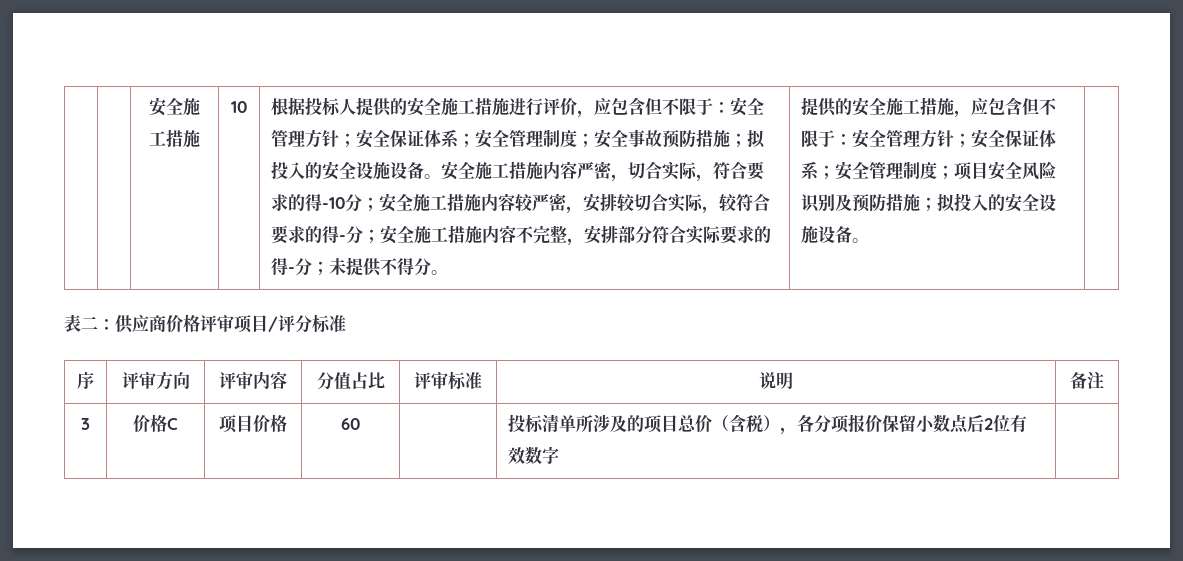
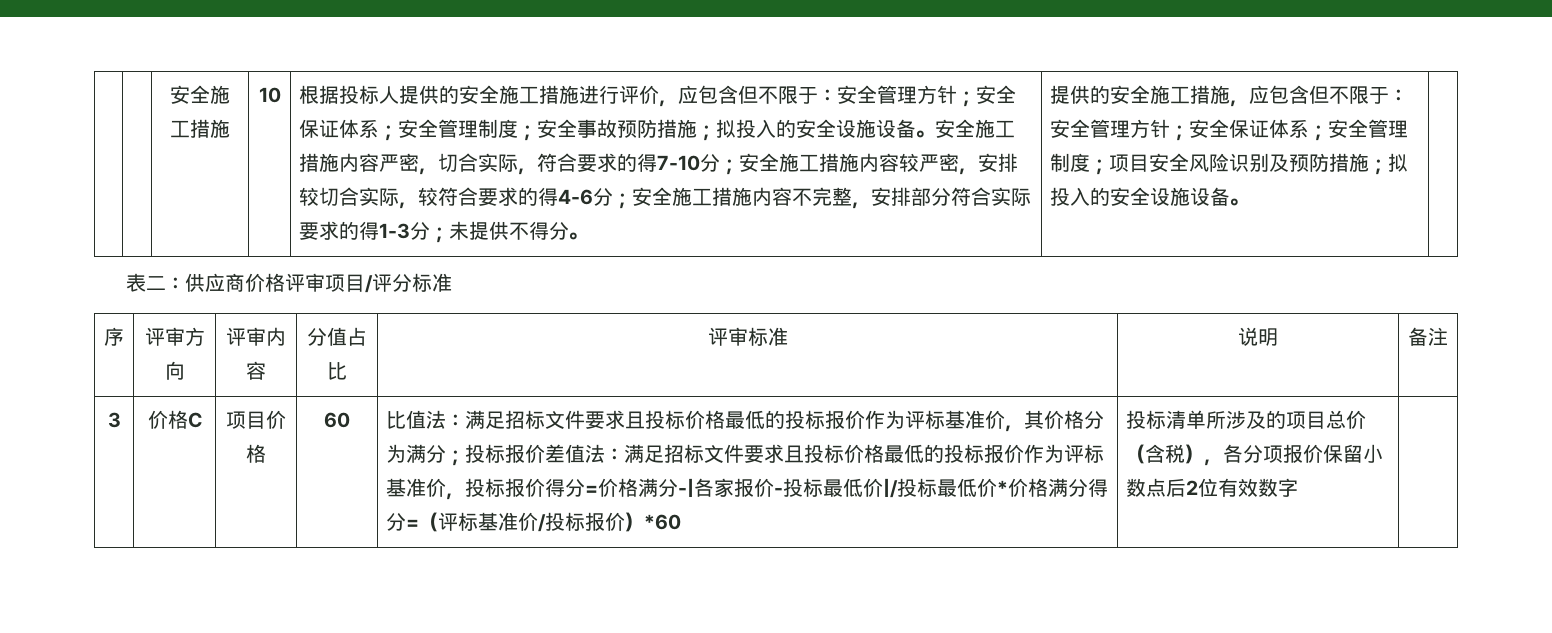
- 安全施工措施内容严密，切合实际，符合要求的得-10分；安全施工措施内容较严密，安排较切合实际，较符合要求的得-分；安全施工措施内容不完整，安排部分符合实际要求的得-分；未提供不得分。
+ 安全施工措施内容严密，切合实际，符合要求的得7-10分；安全施工措施内容较严密，安排较切合实际，较符合要求的得4-6分；安全施工措施内容不完整，安排部分符合实际要求的得1-3分；未提供不得分。
+ 比值法：满足招标文件要求且投标价格最低的投标报价作为评标基准价，其价格分为满分；投标报价差值法：满足招标文件要求且投标价格最低的投标报价作为评标基准价，投标报价得分=价格满分-|各家报价-投标最低价|/投标最低价*价格满分得分=（评标基准价/投标报价）*60

